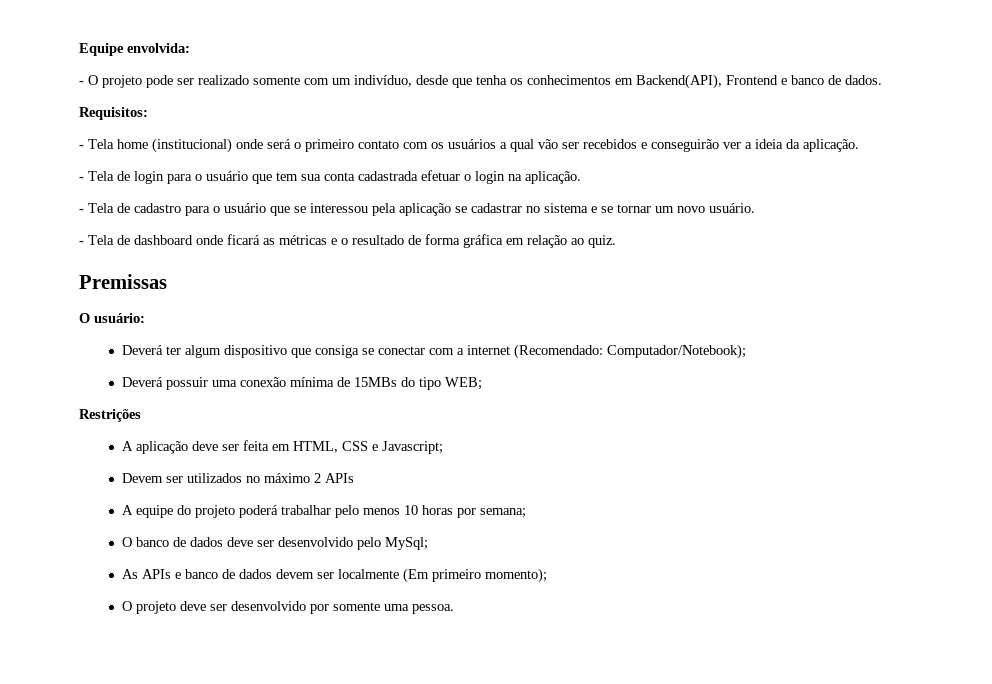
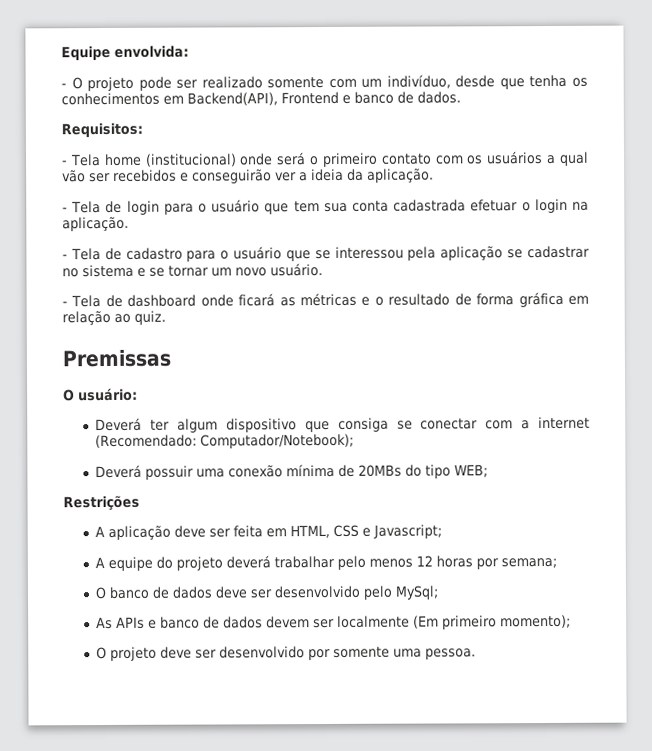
- Deverá possuir uma conexão mínima de 15MBs do tipo WEB;
+ Deverá possuir uma conexão mínima de 20MBs do tipo WEB;
- Devem ser utilizados no máximo 2 APIs
- A equipe do projeto poderá trabalhar pelo menos 10 horas por semana;
+ A equipe do projeto deverá trabalhar pelo menos 12 horas por semana;

